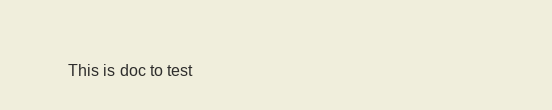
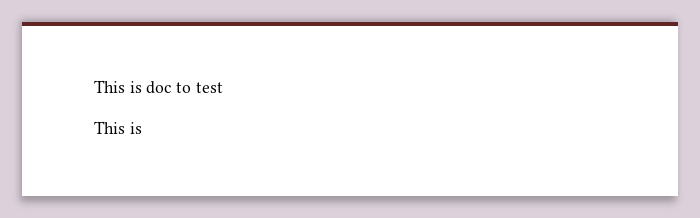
  This is doc to test
+ This is

